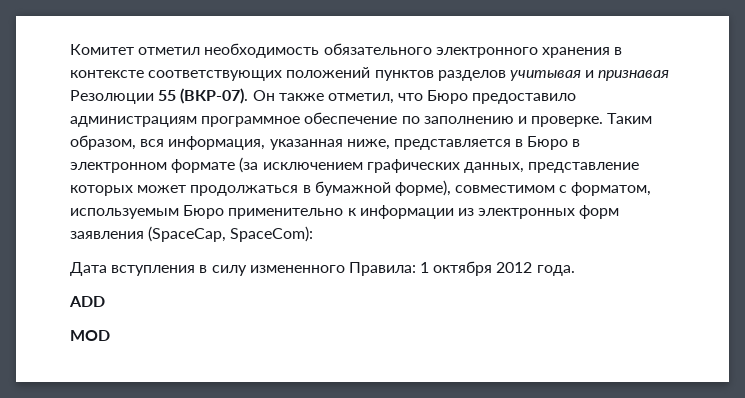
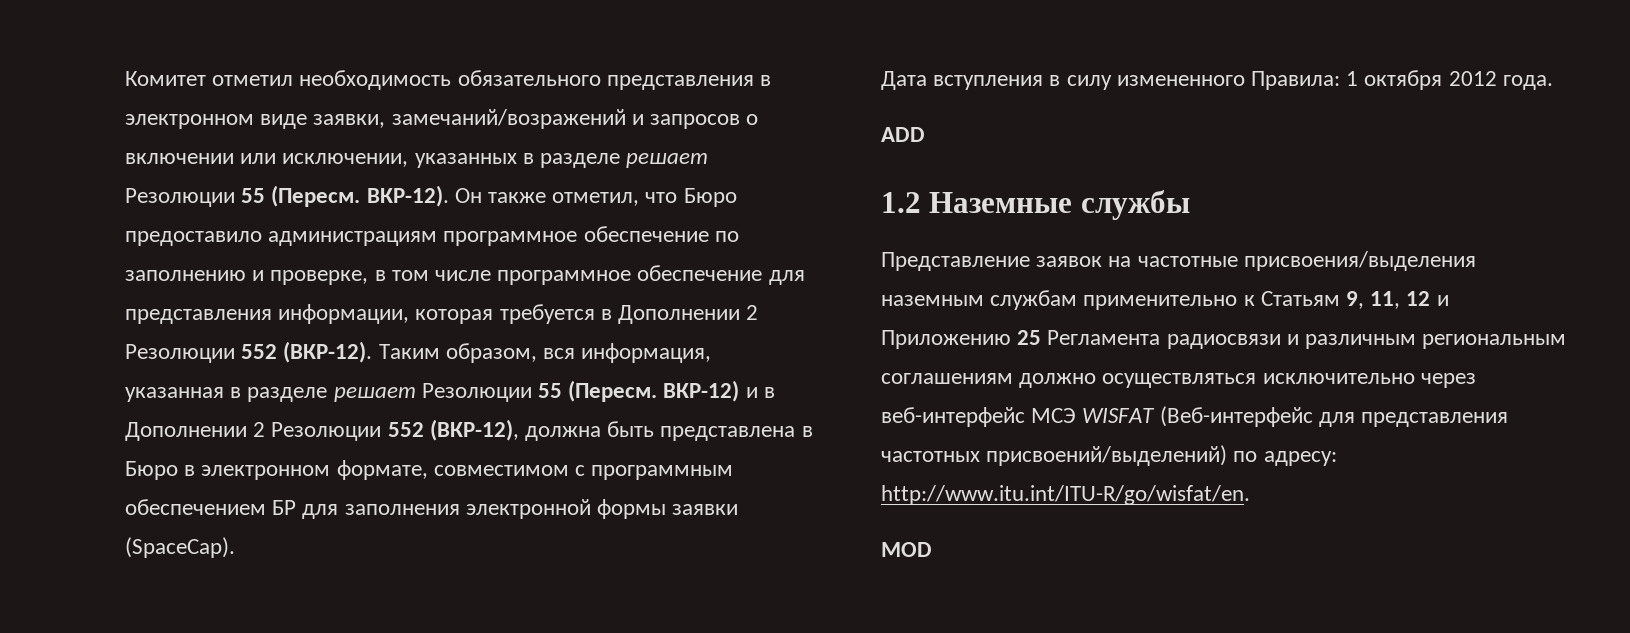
- Комитет отметил необходимость обязательного электронного хранения в контексте соответствующих положений пунктов разделов учитывая и признавая Резолюции 55 (ВКР-07).
+ Комитет отметил необходимость обязательного представления в электронном виде заявки, замечаний/возражений и запросов о включении или исключении, указанных в разделе решает Резолюции 55 (Пересм. ВКР-12).
- Он также отметил, что Бюро предоставило администрациям программное обеспечение по заполнению и проверке.
+ Он также отметил, что Бюро предоставило администрациям программное обеспечение по заполнению и проверке, в том числе программное обеспечение для представления информации, которая требуется в Дополнении 2 Резолюции 552 (ВКР-12).
- Таким образом, вся информация, указанная ниже, представляется в Бюро в электронном формате (за исключением графических данных, представление которых может продолжаться в бумажной форме), совместимом с форматом, используемым Бюро применительно к информации из электронных форм заявления (SpaceCap, SpaceCom):
+ Таким образом, вся информация, указанная в разделе решает Резолюции 55 (Пересм. ВКР-12) и в Дополнении 2 Резолюции 552 (ВКР-12), должна быть представлена в Бюро в электронном формате, совместимом с программным обеспечением БР для заполнения электронной формы заявки (SpaceCap).
+ 1.2 Наземные службы
+ Представление заявок на частотные присвоения/выделения наземным службам применительно к Статьям 9, 11, 12 и Приложению 25 Регламента радиосвязи и различным региональным соглашениям должно осуществляться исключительно через веб-интерфейс МСЭ WISFAT (Веб-интерфейс для представления частотных присвоений/выделений) по адресу: http://www.itu.int/ITU-R/go/wisfat/en.

